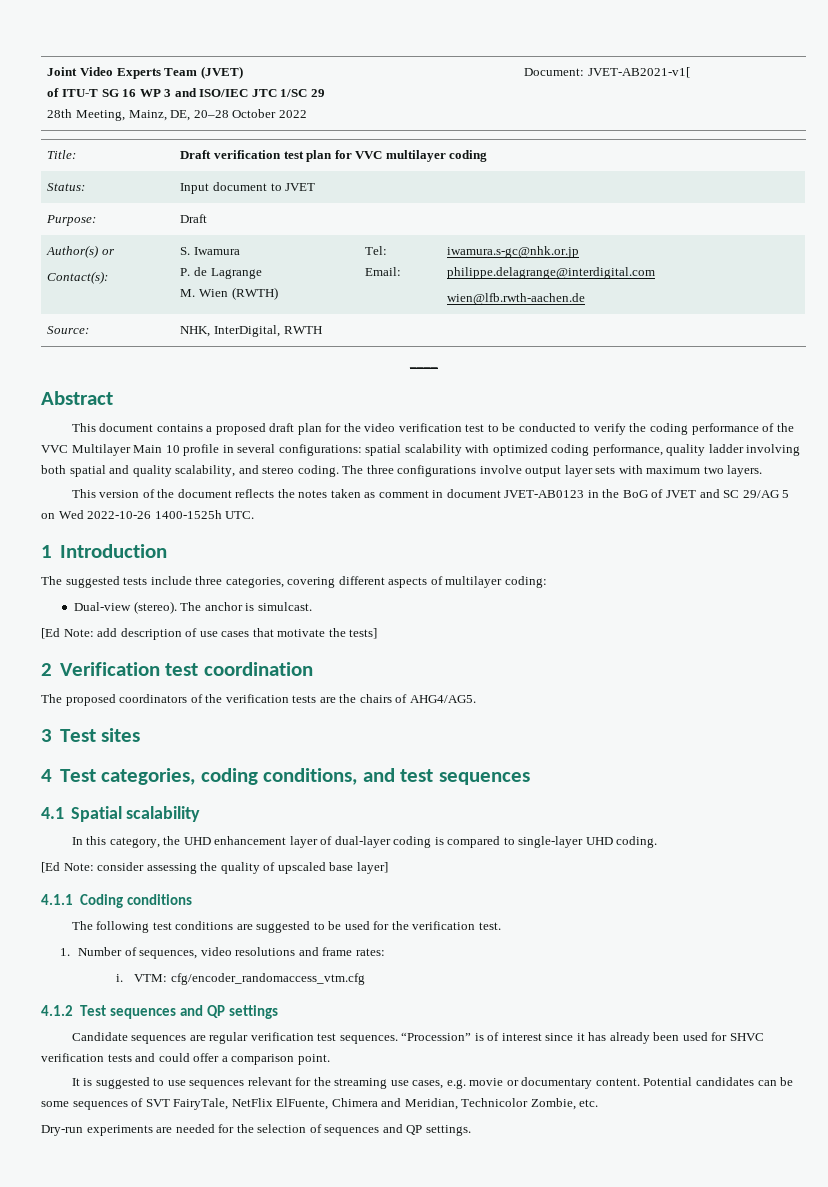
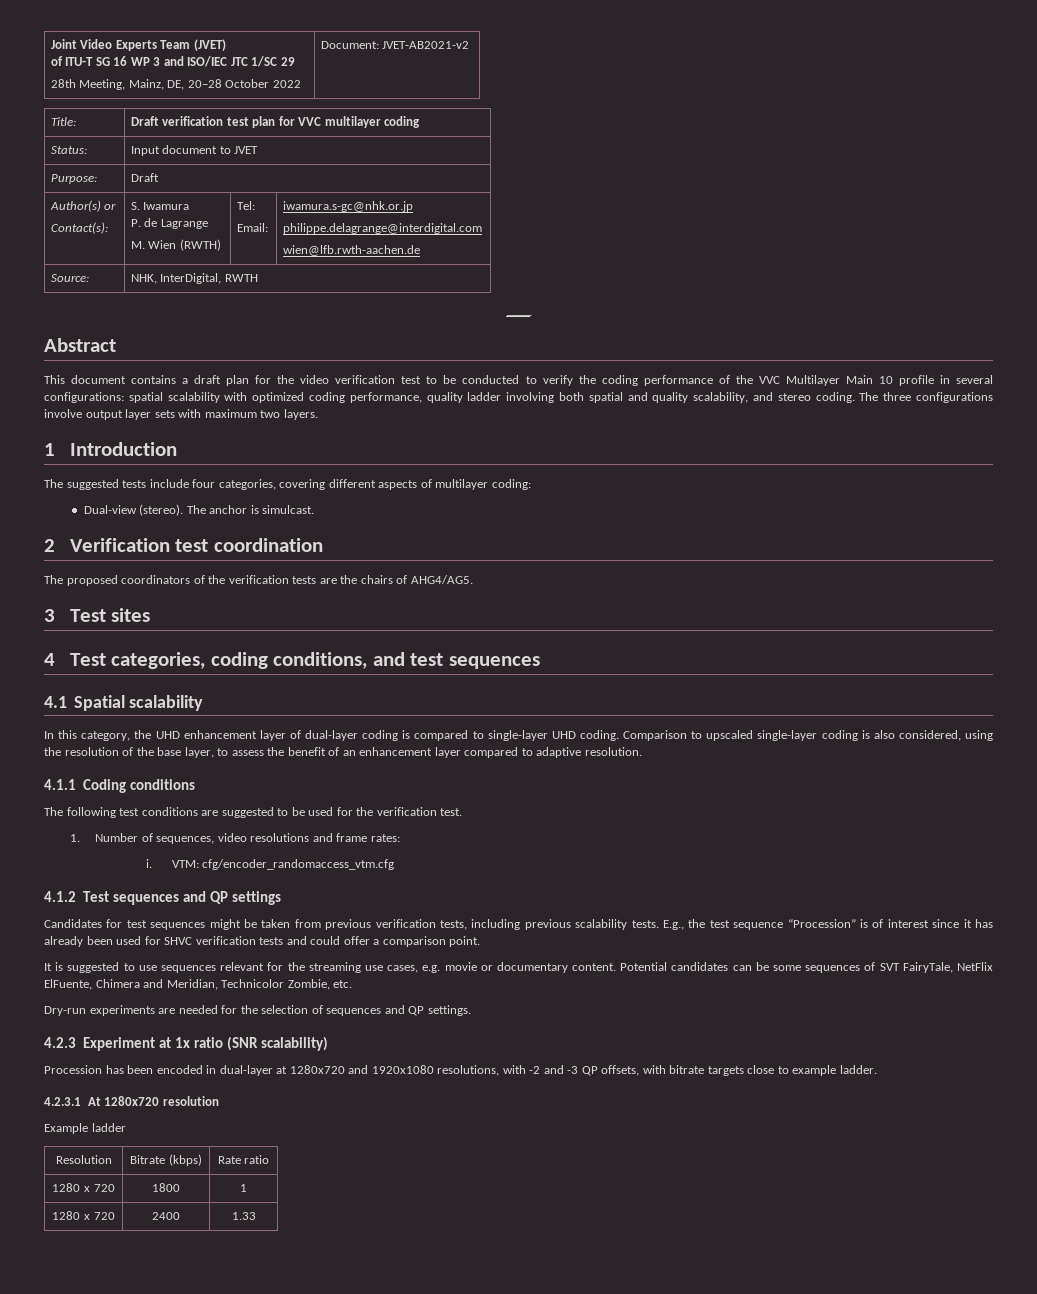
  Joint Video Experts Team (JVET)
  of ITU-T SG 16 WP 3 and ISO/IEC JTC 1/SC 29
- 28th Meeting, Mainz, DE, 20–28 October 2022 | Document: JVET-AB2021-v1[
+ 28th Meeting, Mainz, DE, 20–28 October 2022 | Document: JVET-AB2021-v2
- This document contains a proposed draft plan for the video verification test to be conducted to verify the coding performance of the VVC Multilayer Main 10 profile in several configurations: spatial scalability with optimized coding performance, quality ladder involving both spatial and quality scalability, and stereo coding.
+ This document contains a draft plan for the video verification test to be conducted to verify the coding performance of the VVC Multilayer Main 10 profile in several configurations: spatial scalability with optimized coding performance, quality ladder involving both spatial and quality scalability, and stereo coding.
- This version of the document reflects the notes taken as comment in document JVET-AB0123 in the BoG of JVET and SC 29/AG 5 on Wed 2022-10-26 1400-1525h UTC.
- The suggested tests include three categories, covering different aspects of multilayer coding:
+ The suggested tests include four categories, covering different aspects of multilayer coding:
- [Ed Note: add description of use cases that motivate the tests]
- In this category, the UHD enhancement layer of dual-layer coding is compared to single-layer UHD coding.
- [Ed Note: consider assessing the quality of upscaled base layer]
+ In this category, the UHD enhancement layer of dual-layer coding is compared to single-layer UHD coding. Comparison to upscaled single-layer coding is also considered, using the resolution of the base layer, to assess the benefit of an enhancement layer compared to adaptive resolution.
- Candidate sequences are regular verification test sequences. “Procession” is of interest since it has already been used for SHVC verification tests and could offer a comparison point.
+ Candidates for test sequences might be taken from previous verification tests, including previous scalability tests. E.g., the test sequence “Procession” is of interest since it has already been used for SHVC verification tests and could offer a comparison point.
+ 4.2.3 Experiment at 1x ratio (SNR scalability)
+ Procession has been encoded in dual-layer at 1280x720 and 1920x1080 resolutions, with -2 and -3 QP offsets, with bitrate targets close to example ladder.
+ 4.2.3.1 At 1280x720 resolution
+ Example ladder
+ Resolution | Bitrate (kbps) | Rate ratio
+ 1280 x 720 | 1800 | 1
+ 1280 x 720 | 2400 | 1.33

